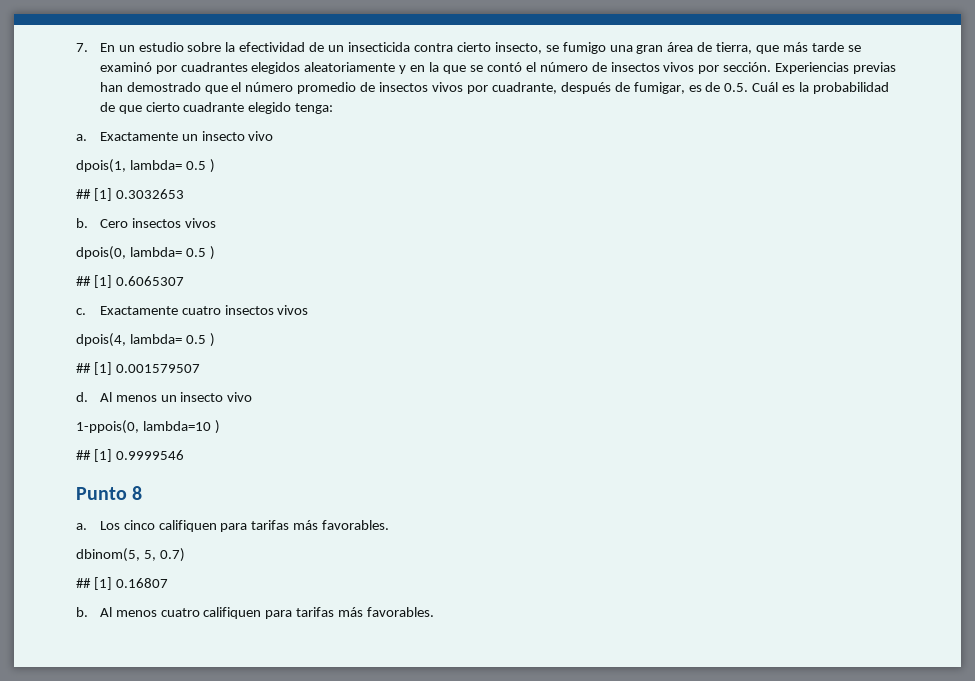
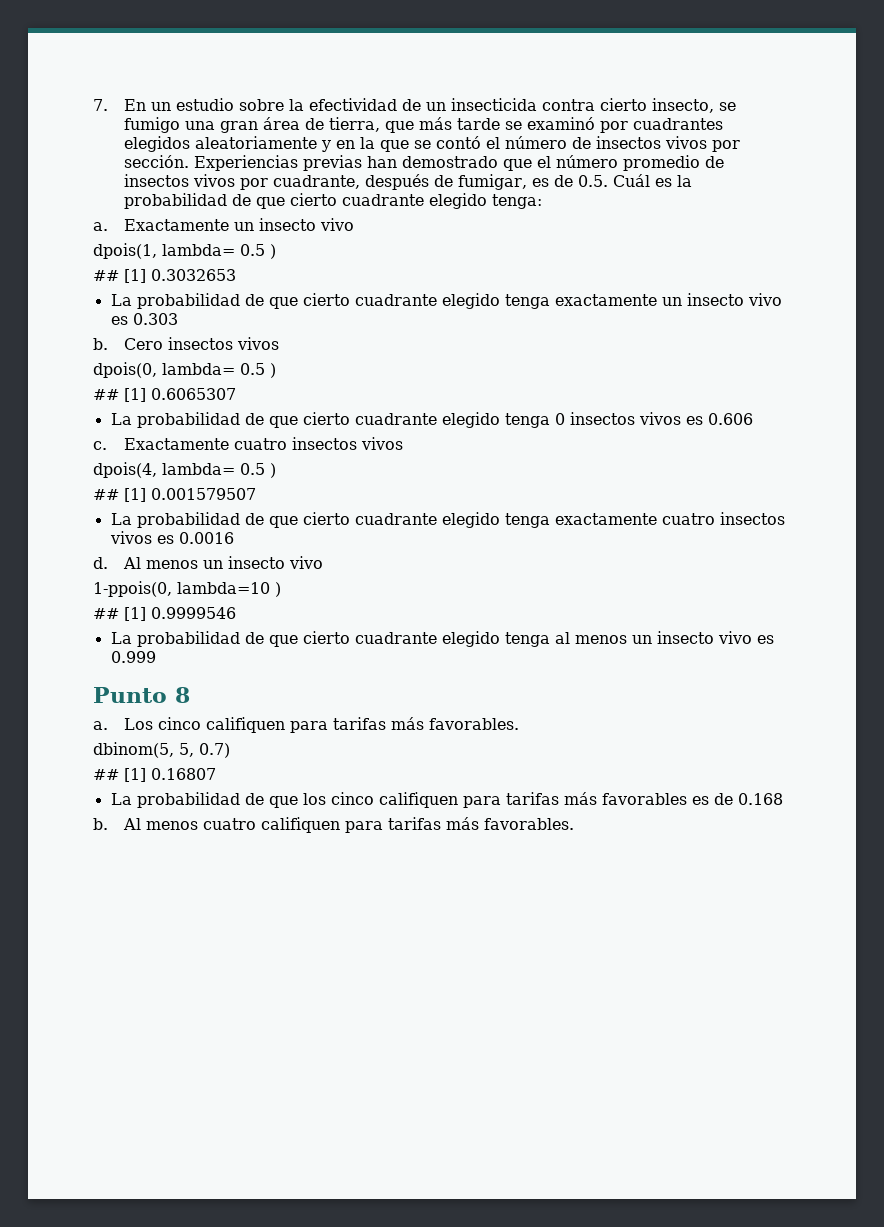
+ La probabilidad de que cierto cuadrante elegido tenga exactamente un insecto vivo es 0.303
+ La probabilidad de que cierto cuadrante elegido tenga 0 insectos vivos es 0.606
+ La probabilidad de que cierto cuadrante elegido tenga exactamente cuatro insectos vivos es 0.0016
+ La probabilidad de que cierto cuadrante elegido tenga al menos un insecto vivo es 0.999
+ La probabilidad de que los cinco califiquen para tarifas más favorables es de 0.168

